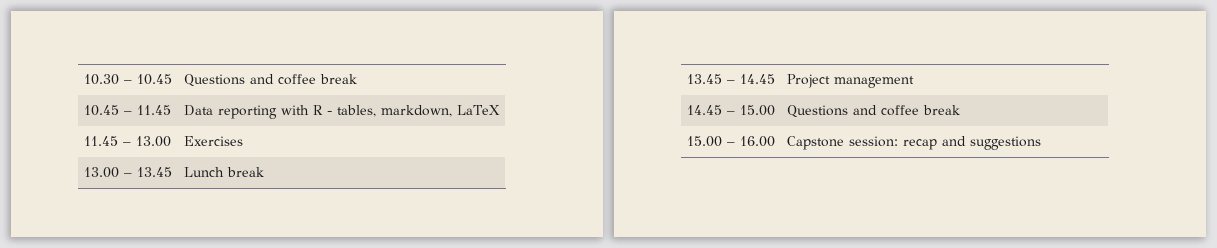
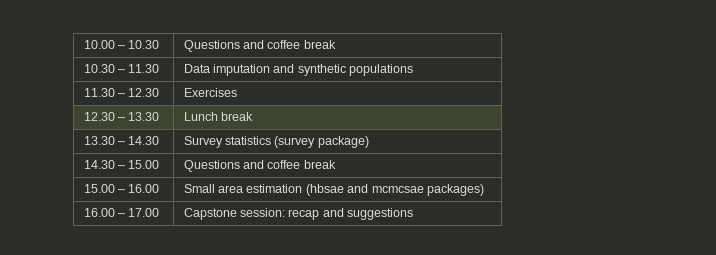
- 10.30 – 10.45 | Questions and coffee break
- 10.45 – 11.45 | Data reporting with R - tables, markdown, LaTeX
- 11.45 – 13.00 | Exercises
- 13.00 – 13.45 | Lunch break
- 13.45 – 14.45 | Project management
- 14.45 – 15.00 | Questions and coffee break
+ 10.00 – 10.30 | Questions and coffee break
+ 10.30 – 11.30 | Data imputation and synthetic populations
+ 11.30 – 12.30 | Exercises
+ 12.30 – 13.30 | Lunch break
+ 13.30 – 14.30 | Survey statistics (survey package)
+ 14.30 – 15.00 | Questions and coffee break
- 15.00 – 16.00 | Capstone session: recap and suggestions
+ 15.00 – 16.00 | Small area estimation (hbsae and mcmcsae packages)
+ 16.00 – 17.00 | Capstone session: recap and suggestions

